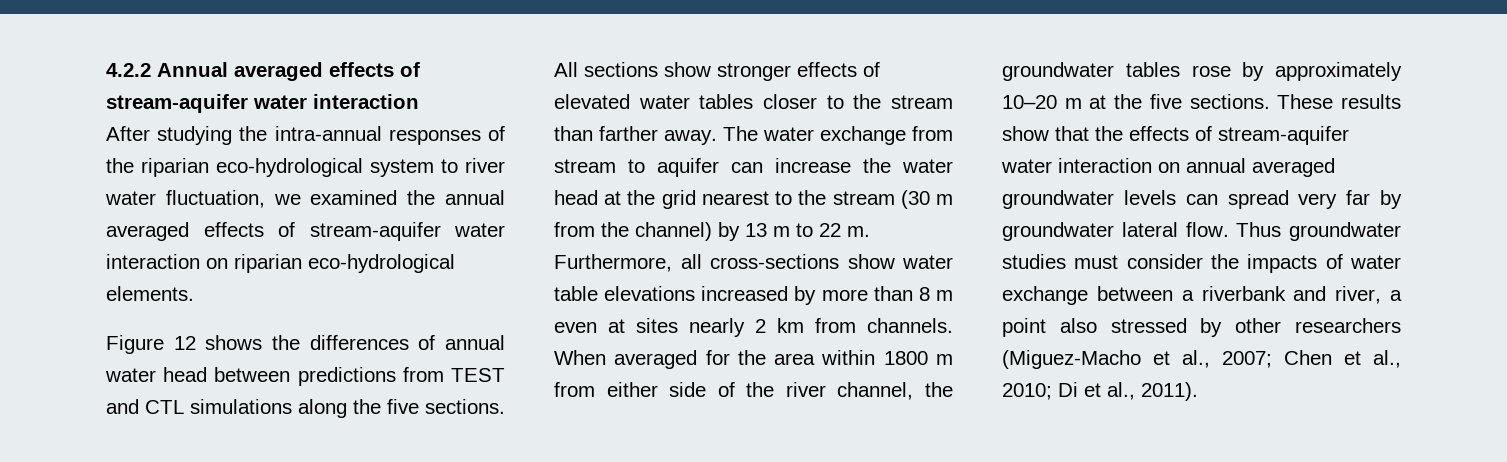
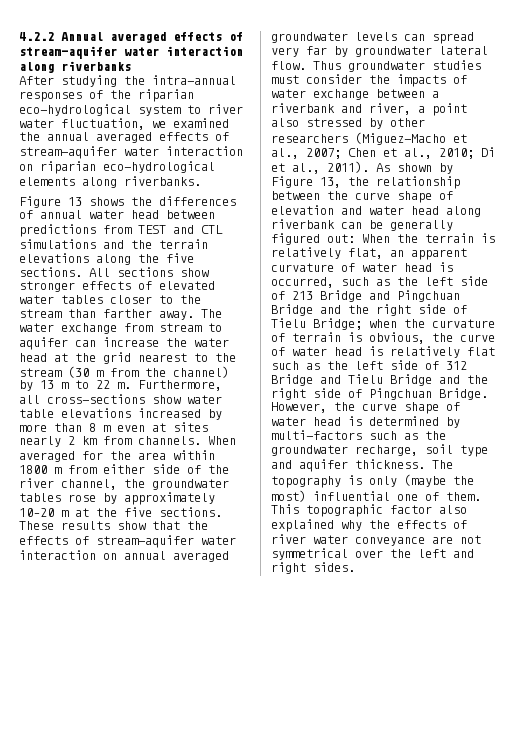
- 4.2.2 Annual averaged effects of stream-aquifer water interaction
+ 4.2.2 Annual averaged effects of stream-aquifer water interaction along riverbanks
- After studying the intra-annual responses of the riparian eco-hydrological system to river water fluctuation, we examined the annual averaged effects of stream-aquifer water interaction on riparian eco-hydrological elements.
- Figure 12 shows the differences of annual water head between predictions from TEST and CTL simulations along the five sections.
+ After studying the intra-annual responses of the riparian eco-hydrological system to river water fluctuation, we examined the annual averaged effects of stream-aquifer water interaction on riparian eco-hydrological elements along riverbanks.
+ Figure 13 shows the differences of annual water head between predictions from TEST and CTL simulations and the terrain elevations along the five sections.
+ As shown by Figure 13, the relationship between the curve shape of elevation and water head along riverbank can be generally figured out: When the terrain is relatively flat, an apparent curvature of water head is occurred, such as the left side of 213 Bridge and Pingchuan Bridge and the right side of Tielu Bridge; when the curvature of terrain is obvious, the curve of water head is relatively flat such as the left side of 312 Bridge and Tielu Bridge and the right side of Pingchuan Bridge. However, the curve shape of water head is determined by multi-factors such as the groundwater recharge, soil type and aquifer thickness. The topography is only (maybe the most) influential one of them. This topographic factor also explained why the effects of river water conveyance are not symmetrical over the left and right sides.

